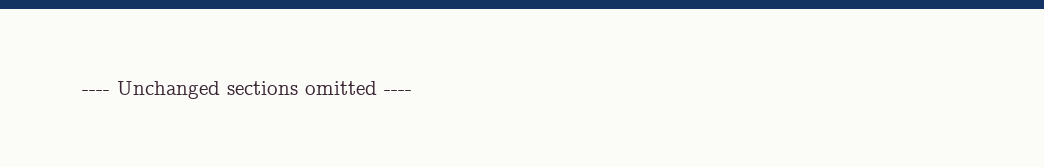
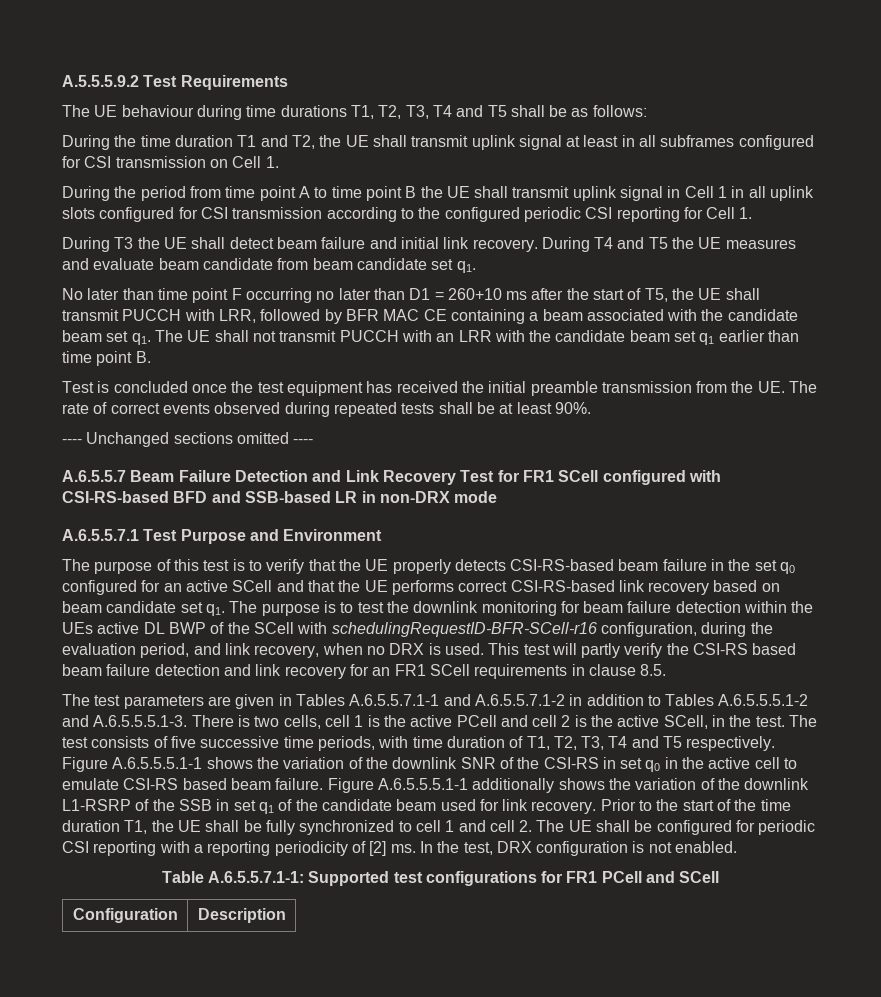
+ A.5.5.5.9.2 Test Requirements
+ The UE behaviour during time durations T1, T2, T3, T4 and T5 shall be as follows:
+ During the time duration T1 and T2, the UE shall transmit uplink signal at least in all subframes configured for CSI transmission on Cell 1.
+ During the period from time point A to time point B the UE shall transmit uplink signal in Cell 1 in all uplink slots configured for CSI transmission according to the configured periodic CSI reporting for Cell 1.
+ During T3 the UE shall detect beam failure and initial link recovery. During T4 and T5 the UE measures and evaluate beam candidate from beam candidate set q1.
+ No later than time point F occurring no later than D1 = 260+10 ms after the start of T5, the UE shall transmit PUCCH with LRR, followed by BFR MAC CE containing a beam associated with the candidate beam set q1. The UE shall not transmit PUCCH with an LRR with the candidate beam set q1 earlier than time point B.
+ Test is concluded once the test equipment has received the initial preamble transmission from the UE. The rate of correct events observed during repeated tests shall be at least 90%.
+ A.6.5.5.7 Beam Failure Detection and Link Recovery Test for FR1 SCell configured with CSI-RS-based BFD and SSB-based LR in non-DRX mode
+ A.6.5.5.7.1 Test Purpose and Environment
+ The purpose of this test is to verify that the UE properly detects CSI-RS-based beam failure in the set q0 configured for an active SCell and that the UE performs correct CSI-RS-based link recovery based on beam candidate set q1. The purpose is to test the downlink monitoring for beam failure detection within the UEs active DL BWP of the SCell with schedulingRequestID-BFR-SCell-r16 configuration, during the evaluation period, and link recovery, when no DRX is used. This test will partly verify the CSI-RS based beam failure detection and link recovery for an FR1 SCell requirements in clause 8.5.
+ The test parameters are given in Tables A.6.5.5.7.1-1 and A.6.5.5.7.1-2 in addition to Tables A.6.5.5.5.1-2 and A.6.5.5.5.1-3. There is two cells, cell 1 is the active PCell and cell 2 is the active SCell, in the test. The test consists of five successive time periods, with time duration of T1, T2, T3, T4 and T5 respectively. Figure A.6.5.5.5.1-1 shows the variation of the downlink SNR of the CSI-RS in set q0 in the active cell to emulate CSI-RS based beam failure. Figure A.6.5.5.5.1-1 additionally shows the variation of the downlink L1-RSRP of the SSB in set q1 of the candidate beam used for link recovery. Prior to the start of the time duration T1, the UE shall be fully synchronized to cell 1 and cell 2. The UE shall be configured for periodic CSI reporting with a reporting periodicity of [2] ms. In the test, DRX configuration is not enabled.
+ Table A.6.5.5.7.1-1: Supported test configurations for FR1 PCell and SCell
+ Configuration | Description

